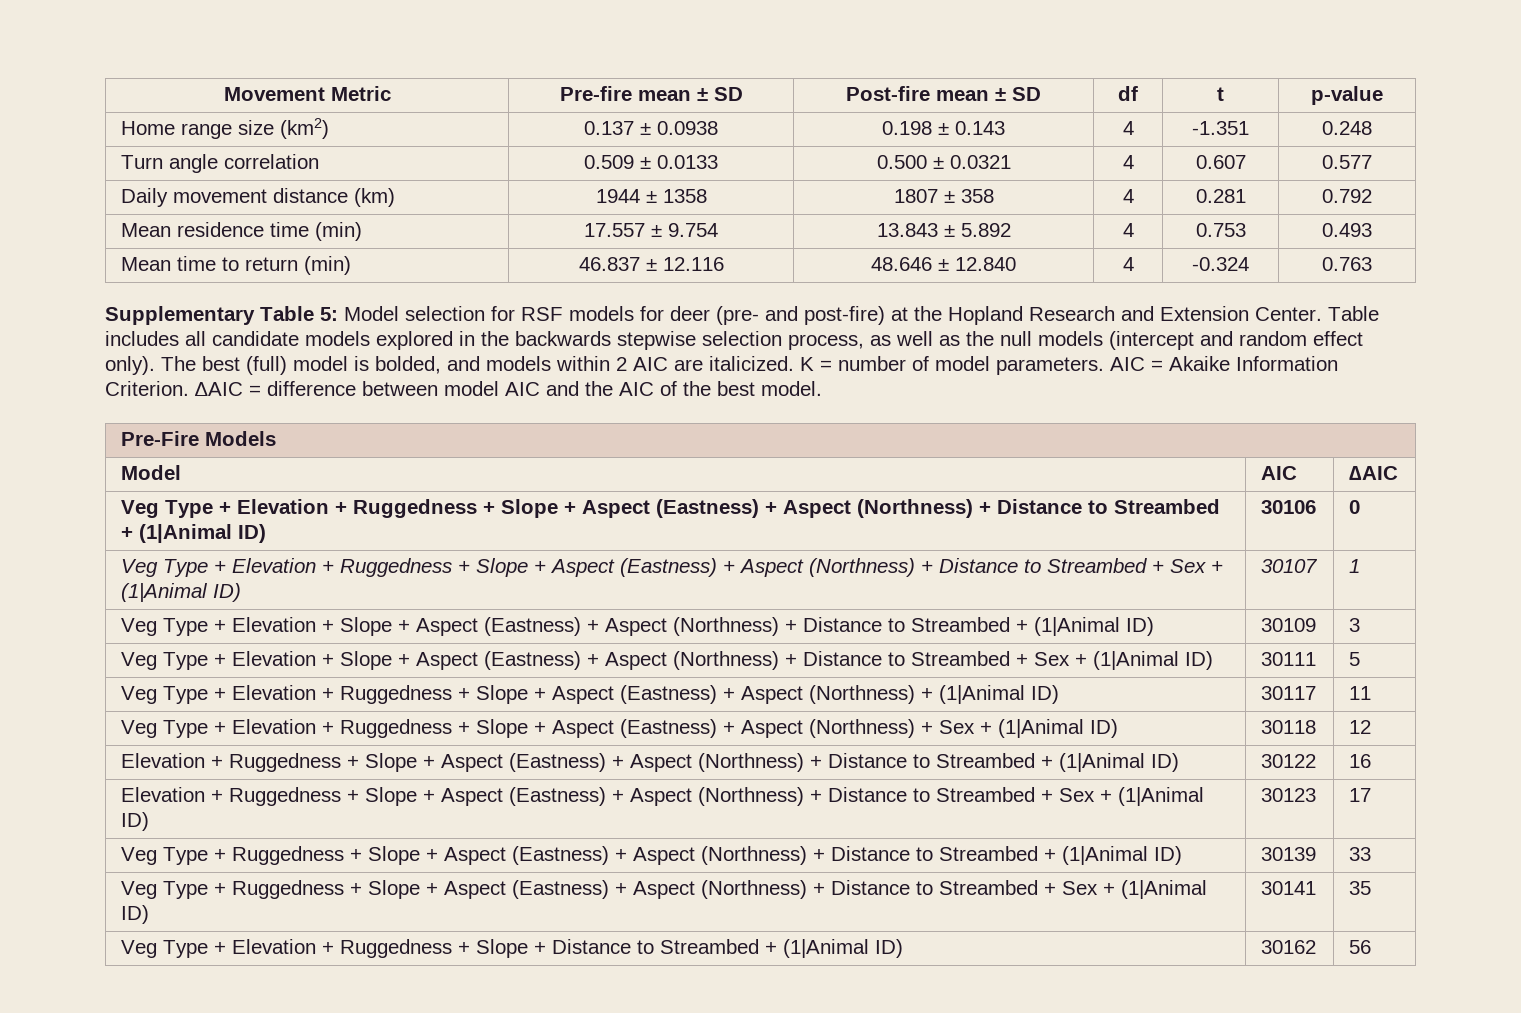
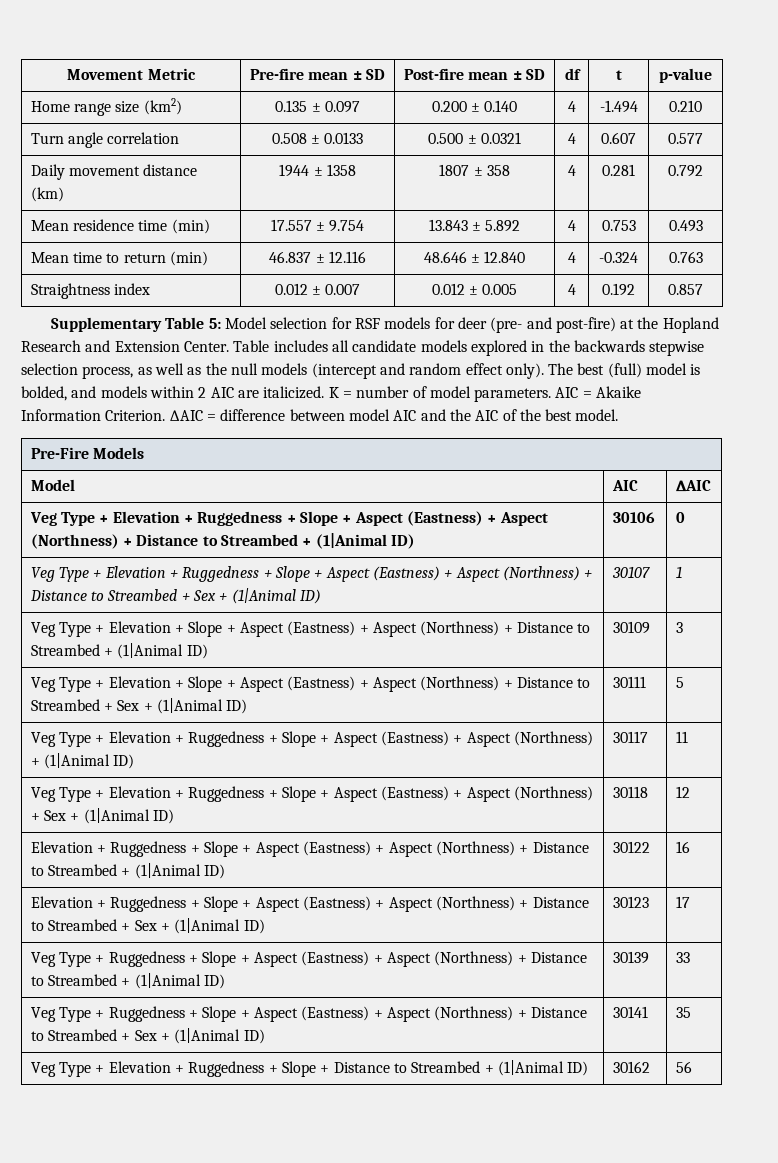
- Home range size (km2) | 0.137 ± 0.0938 | 0.198 ± 0.143 | 4 | -1.351 | 0.248
+ Home range size (km2) | 0.135 ± 0.097 | 0.200 ± 0.140 | 4 | -1.494 | 0.210
- Turn angle correlation | 0.509 ± 0.0133 | 0.500 ± 0.0321 | 4 | 0.607 | 0.577
+ Turn angle correlation | 0.508 ± 0.0133 | 0.500 ± 0.0321 | 4 | 0.607 | 0.577
+ Straightness index | 0.012 ± 0.007 | 0.012 ± 0.005 | 4 | 0.192 | 0.857

